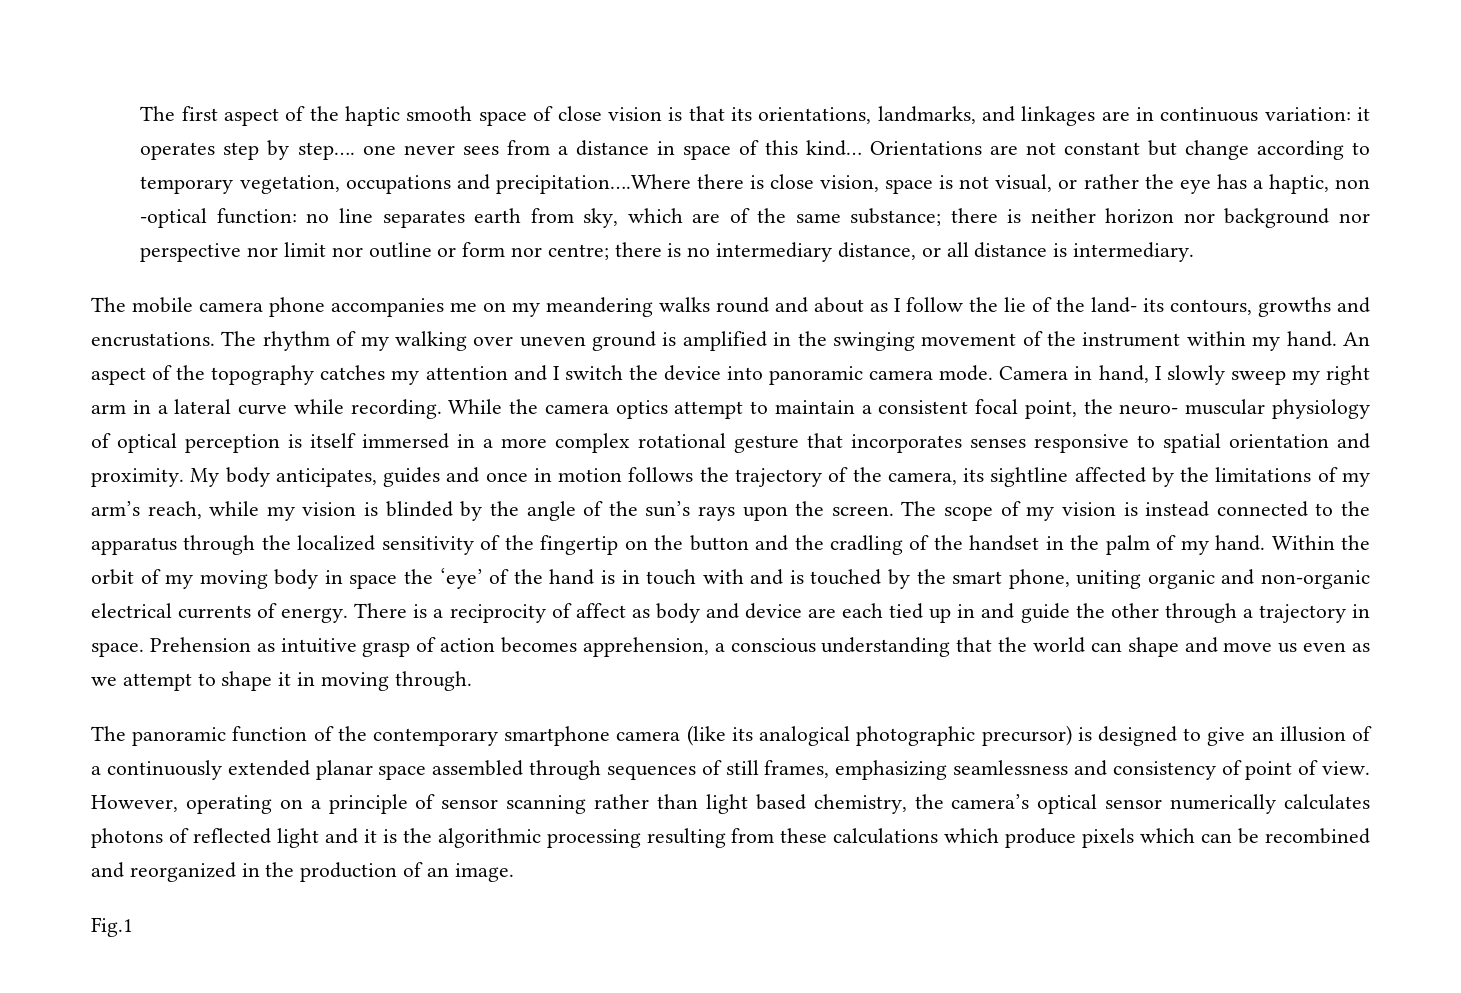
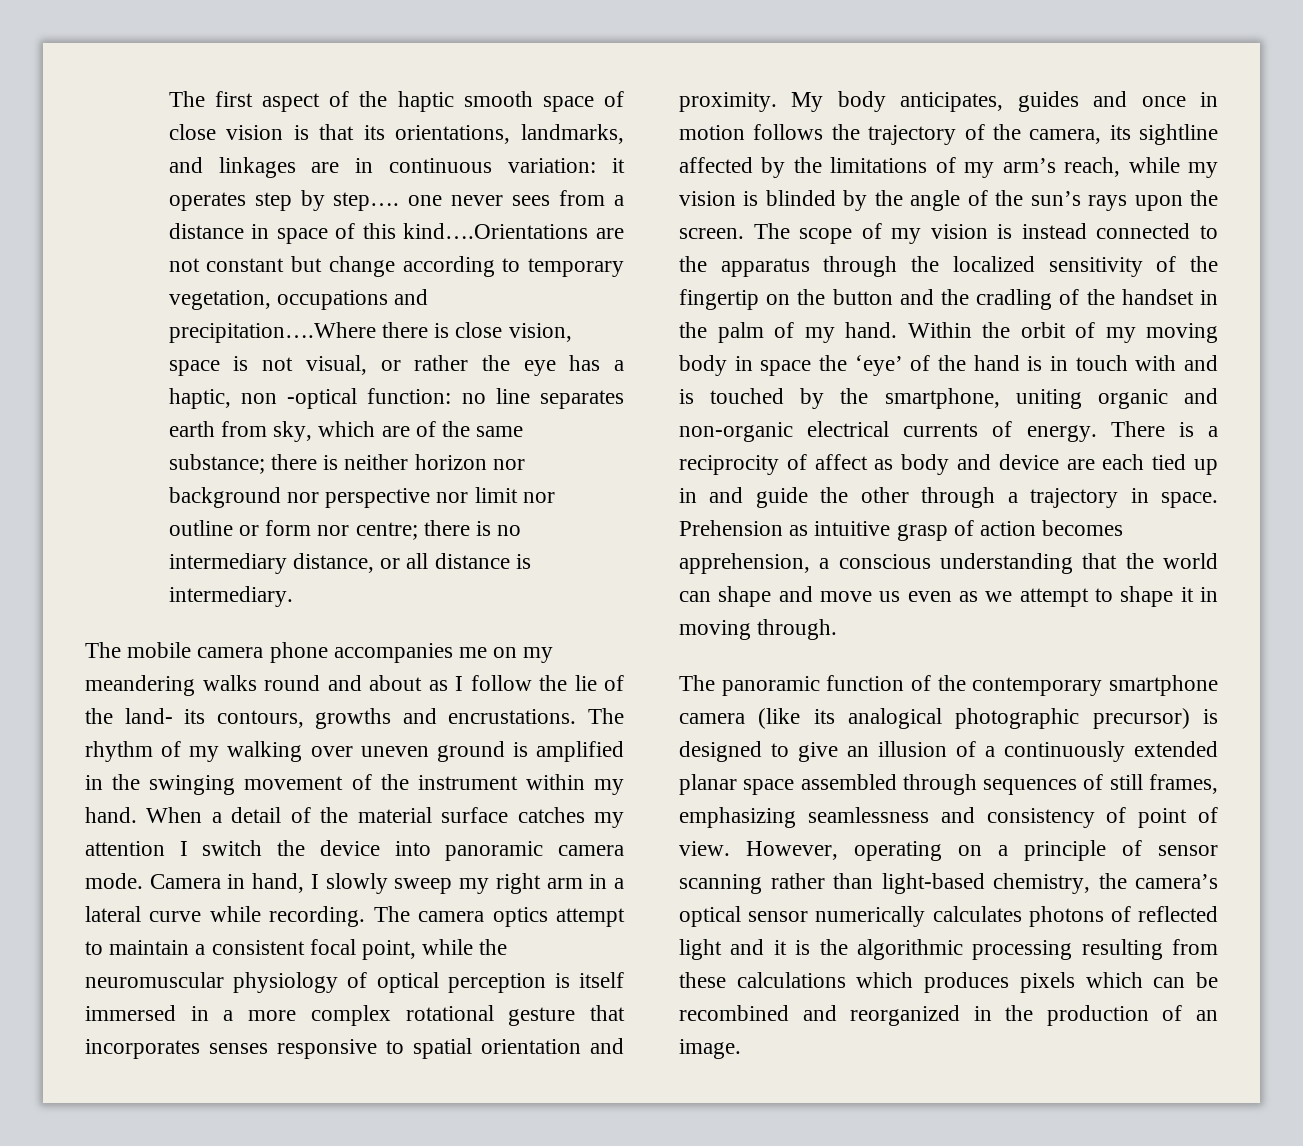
- it operates step by step…. one never sees from a distance in space of this kind… Orientations are not constant but change according to temporary vegetation, occupations and precipitation….Where there is close vision, space is not visual, or rather the eye has a haptic, non -optical function:
+ it operates step by step…. one never sees from a distance in space of this kind….Orientations are not constant but change according to temporary vegetation, occupations and precipitation….Where there is close vision, space is not visual, or rather the eye has a haptic, non -optical function:
- An aspect of the topography catches my attention and I switch the device into panoramic camera mode.
+ When a detail of the material surface catches my attention I switch the device into panoramic camera mode.
- While the camera optics attempt to maintain a consistent focal point, the neuro- muscular physiology of optical perception is itself immersed in a more complex rotational gesture that incorporates senses responsive to spatial orientation and proximity.
+ The camera optics attempt to maintain a consistent focal point, while the neuromuscular physiology of optical perception is itself immersed in a more complex rotational gesture that incorporates senses responsive to spatial orientation and proximity.
- Within the orbit of my moving body in space the ‘eye’ of the hand is in touch with and is touched by the smart phone, uniting organic and non-organic electrical currents of energy.
+ Within the orbit of my moving body in space the ‘eye’ of the hand is in touch with and is touched by the smartphone, uniting organic and non-organic electrical currents of energy.
- However, operating on a principle of sensor scanning rather than light based chemistry, the camera’s optical sensor numerically calculates photons of reflected light and it is the algorithmic processing resulting from these calculations which produce pixels which can be recombined and reorganized in the production of an image.
+ However, operating on a principle of sensor scanning rather than light-based chemistry, the camera’s optical sensor numerically calculates photons of reflected light and it is the algorithmic processing resulting from these calculations which produces pixels which can be recombined and reorganized in the production of an image.
- Fig.1

